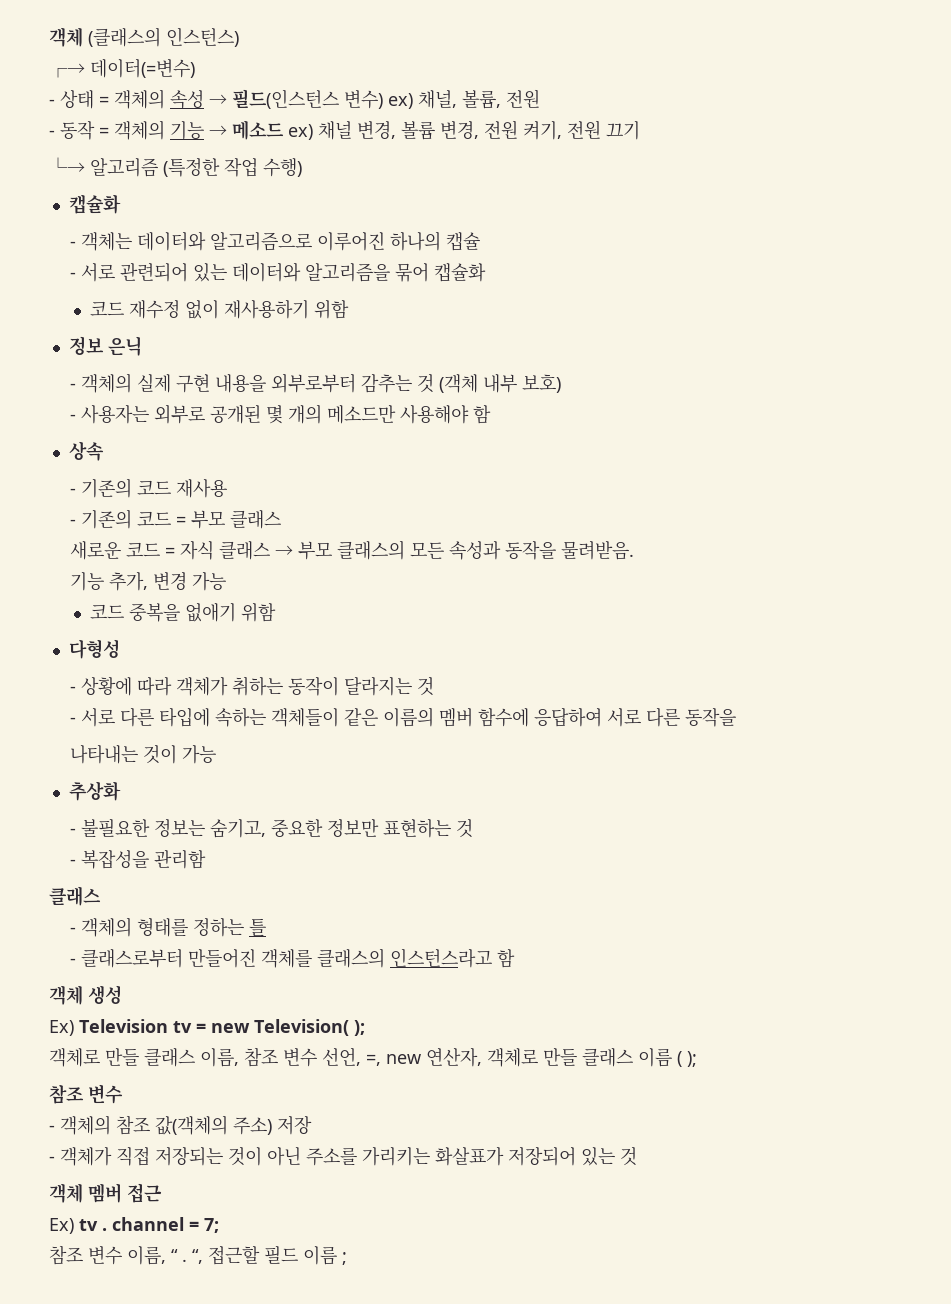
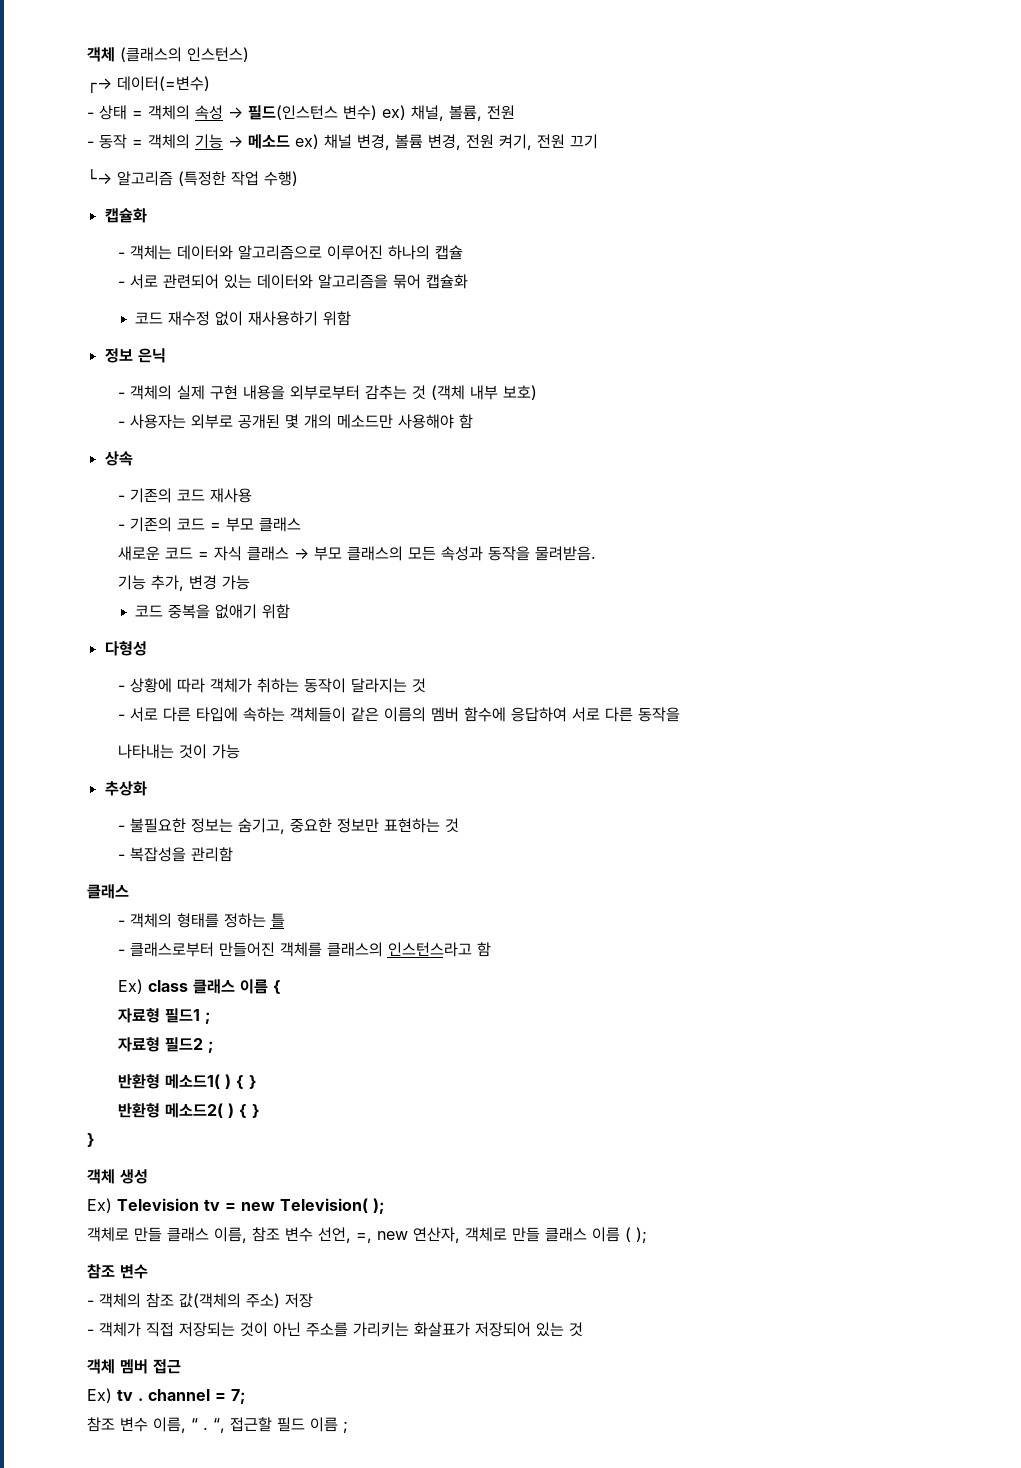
+ Ex) class 클래스 이름 {
+ 자료형 필드1 ;
+ 자료형 필드2 ;
+ 반환형 메소드1( ) { }
+ 반환형 메소드2( ) { }
+ }

